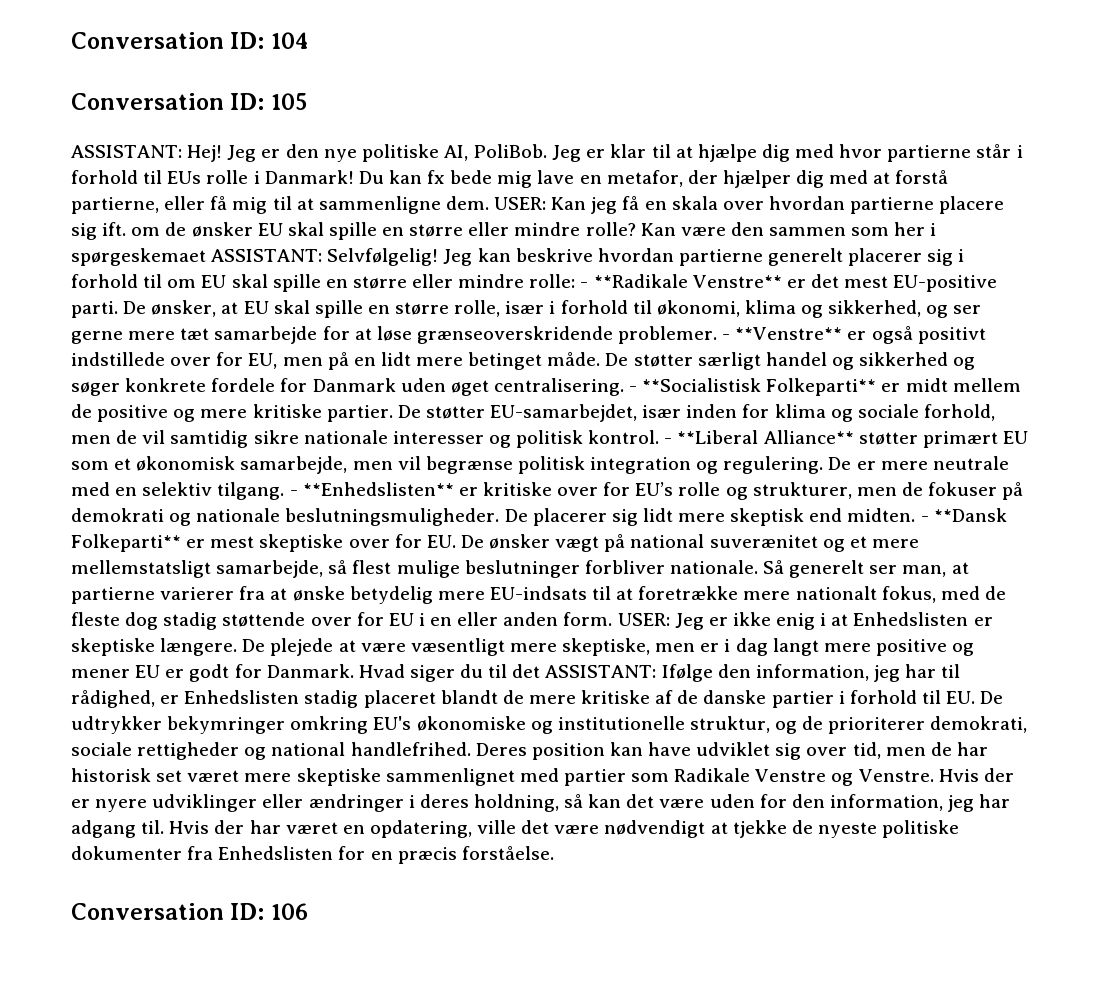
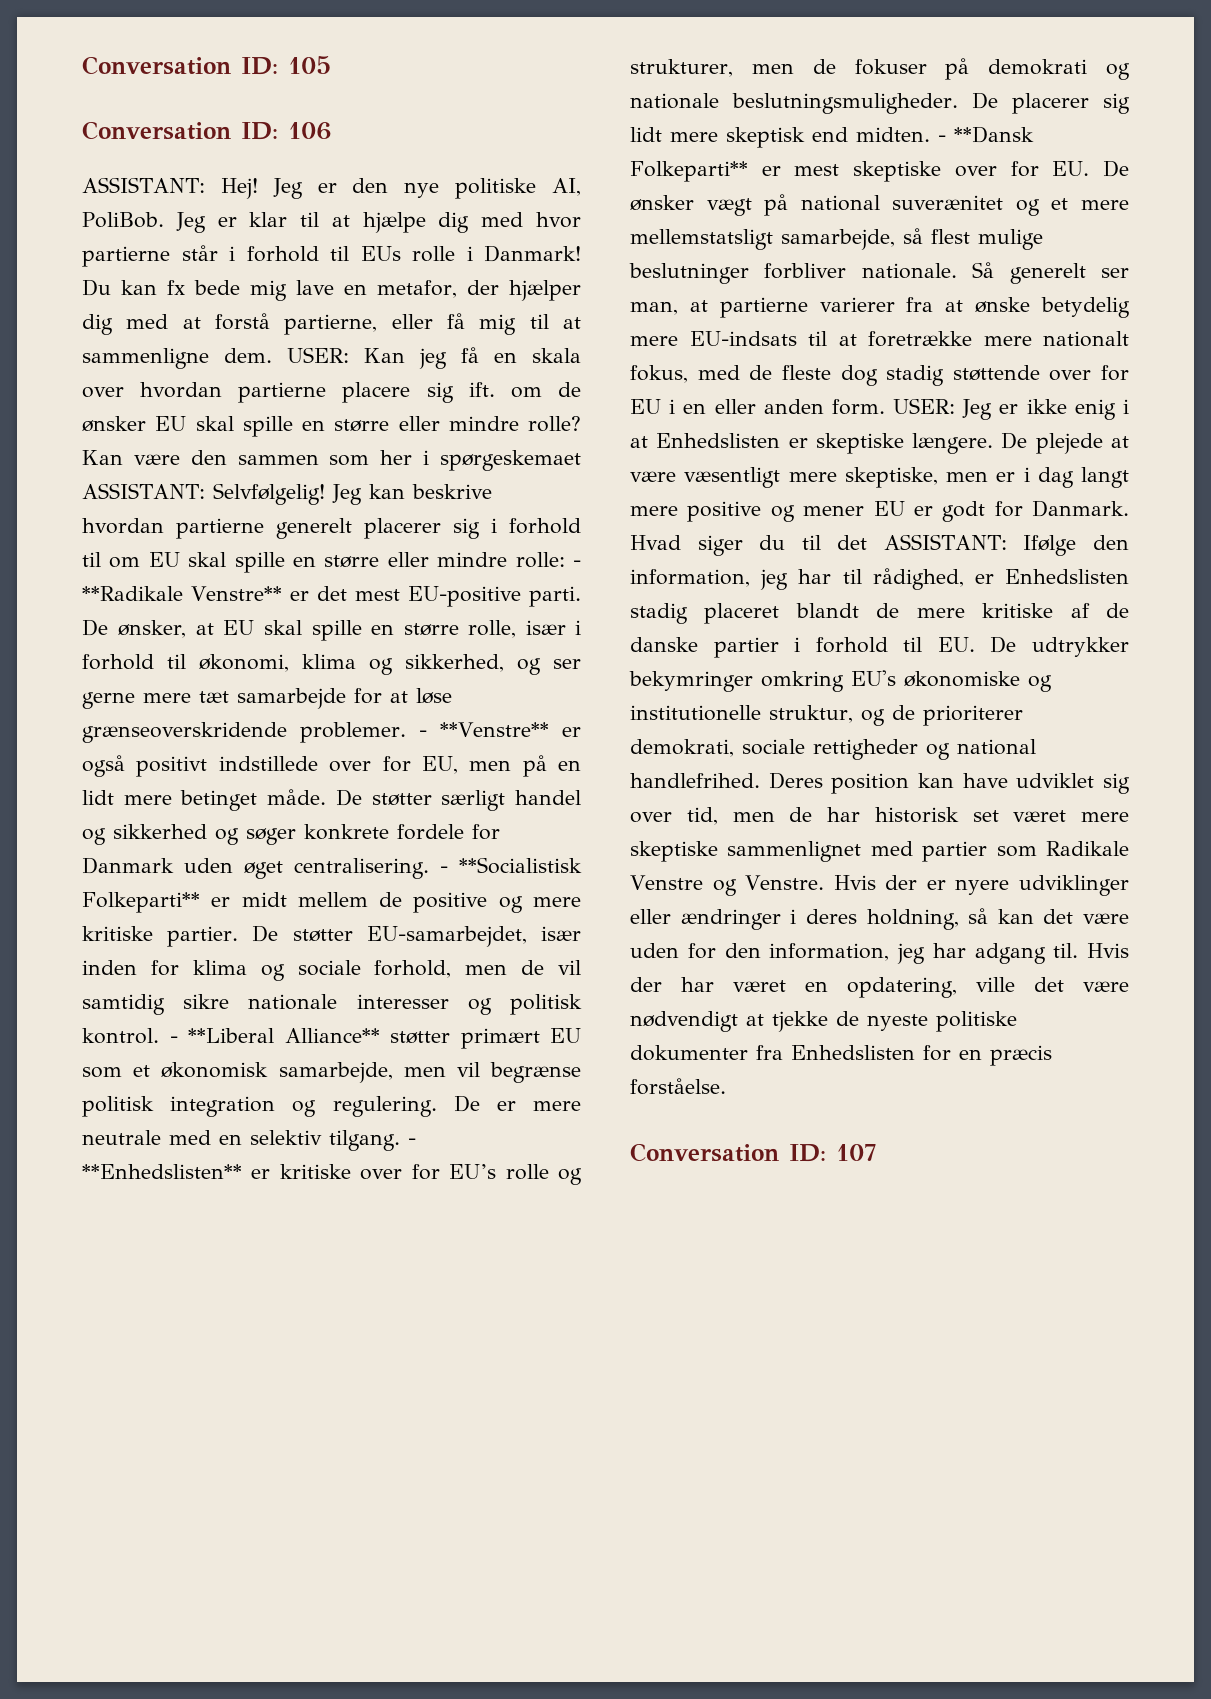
- Conversation ID: 104
  Conversation ID: 105
+ Conversation ID: 106
- Conversation ID: 106
+ Conversation ID: 107

